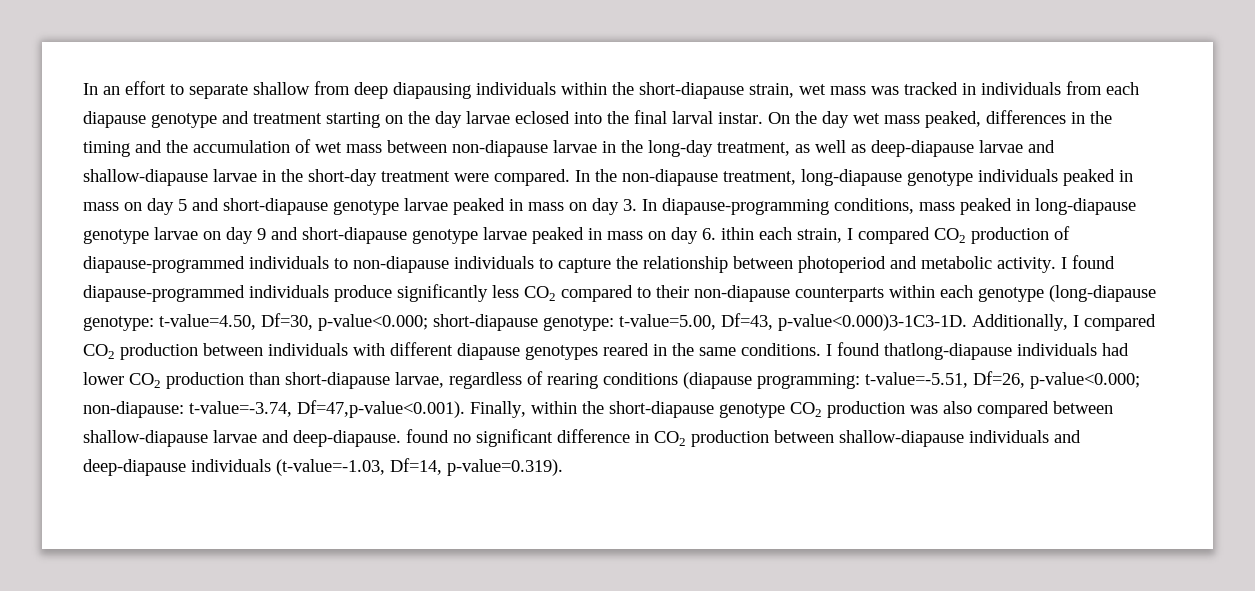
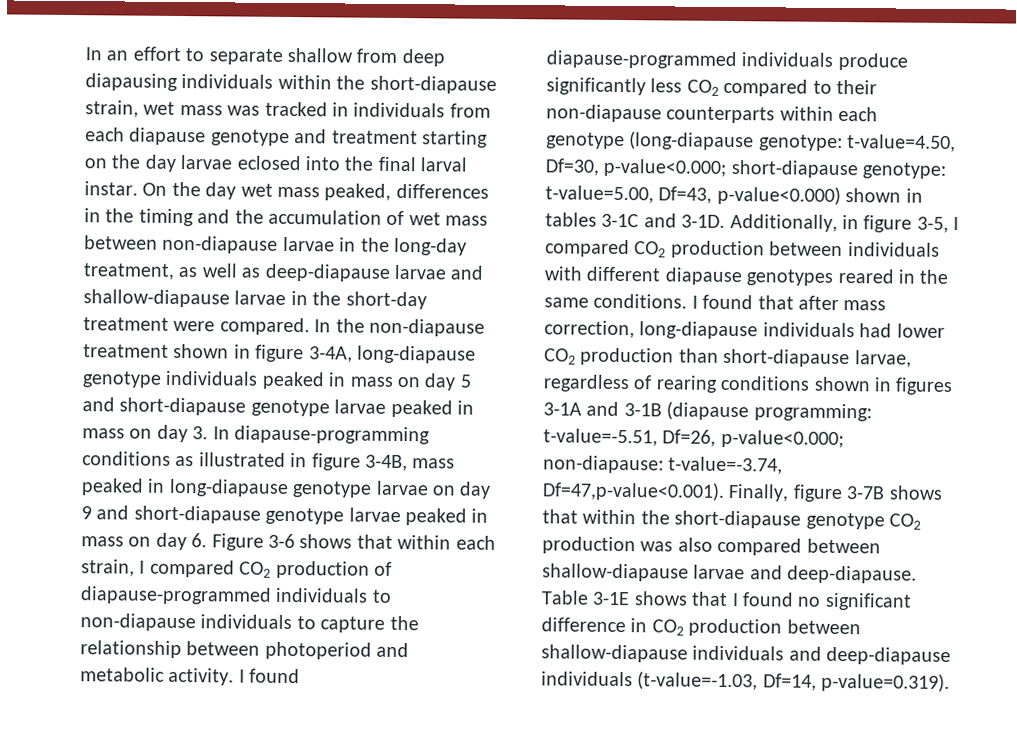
- In the non-diapause treatment, long-diapause genotype individuals peaked in mass on day 5 and short-diapause genotype larvae peaked in mass on day 3. In diapause-programming conditions, mass peaked in long-diapause genotype larvae on day 9 and short-diapause genotype larvae peaked in mass on day 6. ithin each strain, I compared CO2 production of diapause-programmed individuals to non-diapause individuals to capture the relationship between photoperiod and metabolic activity.
+ In the non-diapause treatment shown in figure 3-4A, long-diapause genotype individuals peaked in mass on day 5 and short-diapause genotype larvae peaked in mass on day 3. In diapause-programming conditions as illustrated in figure 3-4B, mass peaked in long-diapause genotype larvae on day 9 and short-diapause genotype larvae peaked in mass on day 6. Figure 3-6 shows that within each strain, I compared CO2 production of diapause-programmed individuals to non-diapause individuals to capture the relationship between photoperiod and metabolic activity.
- I found diapause-programmed individuals produce significantly less CO2 compared to their non-diapause counterparts within each genotype (long-diapause genotype: t-value=4.50, Df=30, p-value<0.000; short-diapause genotype: t-value=5.00, Df=43, p-value<0.000)3-1C3-1D. Additionally, I compared CO2 production between individuals with different diapause genotypes reared in the same conditions.
+ I found diapause-programmed individuals produce significantly less CO2 compared to their non-diapause counterparts within each genotype (long-diapause genotype: t-value=4.50, Df=30, p-value<0.000; short-diapause genotype: t-value=5.00, Df=43, p-value<0.000) shown in tables 3-1C and 3-1D. Additionally, in figure 3-5, I compared CO2 production between individuals with different diapause genotypes reared in the same conditions.
- I found thatlong-diapause individuals had lower CO2 production than short-diapause larvae, regardless of rearing conditions (diapause programming: t-value=-5.51, Df=26, p-value<0.000; non-diapause: t-value=-3.74, Df=47,p-value<0.001). Finally, within the short-diapause genotype CO2 production was also compared between shallow-diapause larvae and deep-diapause. found no significant difference in CO2 production between shallow-diapause individuals and deep-diapause individuals (t-value=-1.03, Df=14, p-value=0.319).
+ I found that after mass correction, long-diapause individuals had lower CO2 production than short-diapause larvae, regardless of rearing conditions shown in figures 3-1A and 3-1B (diapause programming: t-value=-5.51, Df=26, p-value<0.000; non-diapause: t-value=-3.74, Df=47,p-value<0.001). Finally, figure 3-7B shows that within the short-diapause genotype CO2 production was also compared between shallow-diapause larvae and deep-diapause. Table 3-1E shows that I found no significant difference in CO2 production between shallow-diapause individuals and deep-diapause individuals (t-value=-1.03, Df=14, p-value=0.319).

